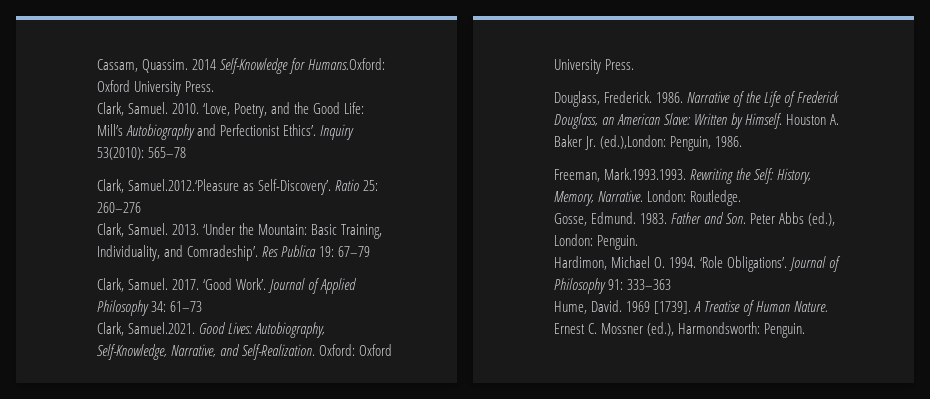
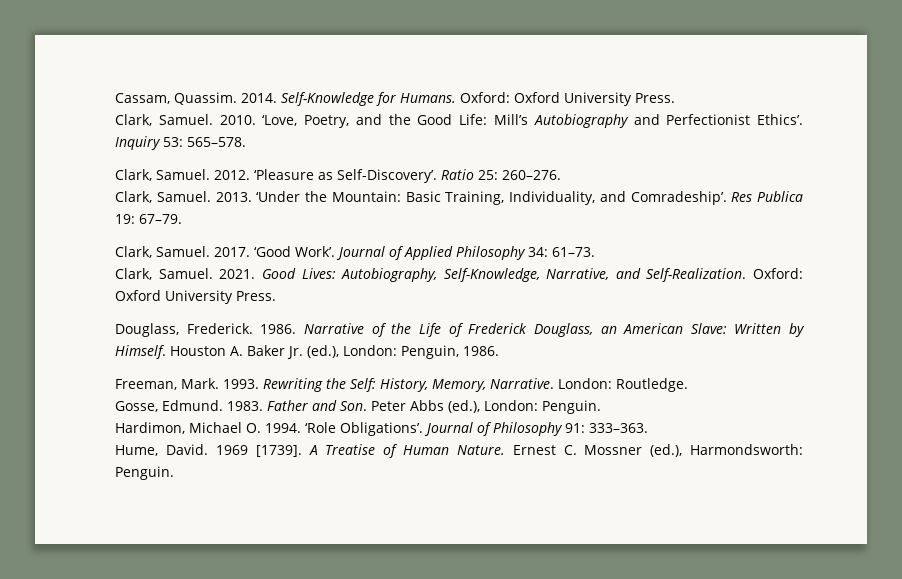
- 2014 Self-Knowledge for Humans.Oxford: Oxford University Press.
+ 2014. Self-Knowledge for Humans. Oxford: Oxford University Press.
- Inquiry 53(2010): 565–78
- Clark, Samuel.2012.‘Pleasure as Self-Discovery’.
+ Inquiry 53: 565–578.
+ Clark, Samuel. 2012. ‘Pleasure as Self-Discovery’.
- Ratio 25: 260–276
+ Ratio 25: 260–276.
- Res Publica 19: 67–79
+ Res Publica 19: 67–79.
- Journal of Applied Philosophy 34: 61–73
- Clark, Samuel.2021. Good Lives: Autobiography, Self-Knowledge, Narrative, and Self-Realization.
+ Journal of Applied Philosophy 34: 61–73.
+ Clark, Samuel. 2021. Good Lives: Autobiography, Self-Knowledge, Narrative, and Self-Realization.
- Houston A. Baker Jr. (ed.),London: Penguin, 1986.
+ Houston A. Baker Jr. (ed.), London: Penguin, 1986.
- Freeman, Mark.1993.1993. Rewriting the Self: History, Memory, Narrative.
+ Freeman, Mark. 1993. Rewriting the Self: History, Memory, Narrative.
- Journal of Philosophy 91: 333–363
+ Journal of Philosophy 91: 333–363.

